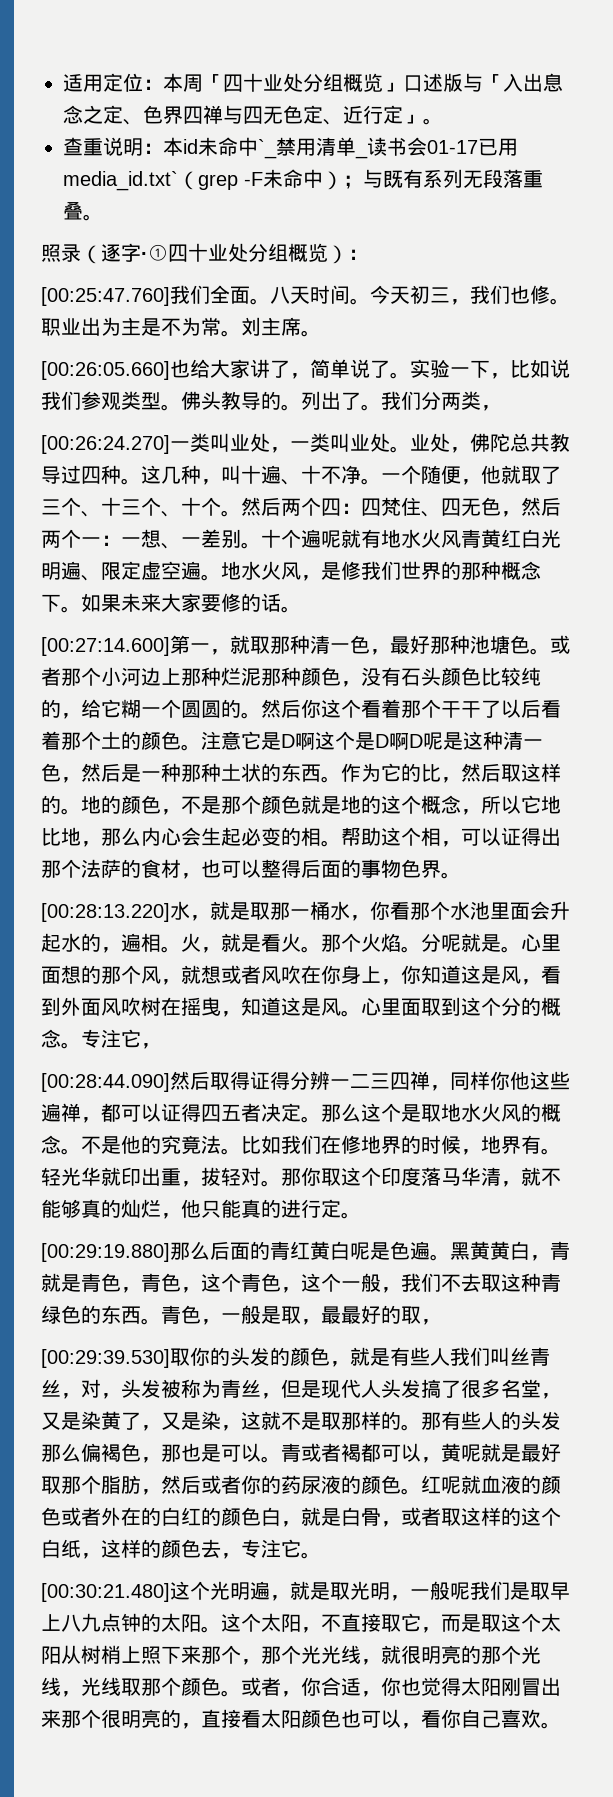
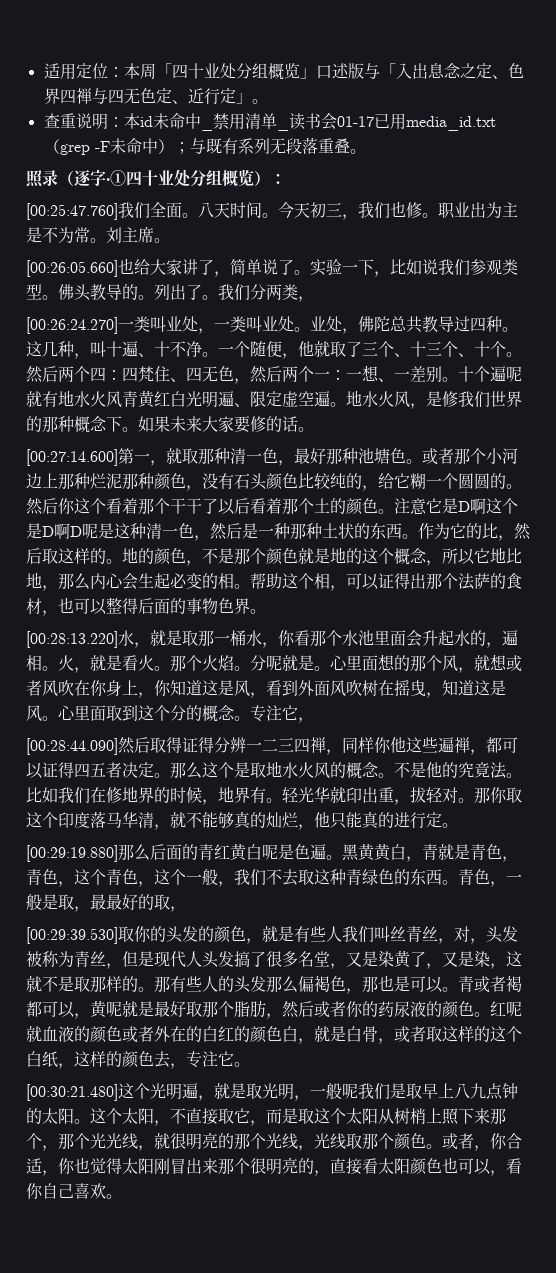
- 查重说明：本id未命中`_禁用清单_读书会01-17已用media_id.txt`（grep -F未命中）；与既有系列无段落重叠。
+ 查重说明：本id未命中_禁用清单_读书会01-17已用media_id.txt（grep -F未命中）；与既有系列无段落重叠。

